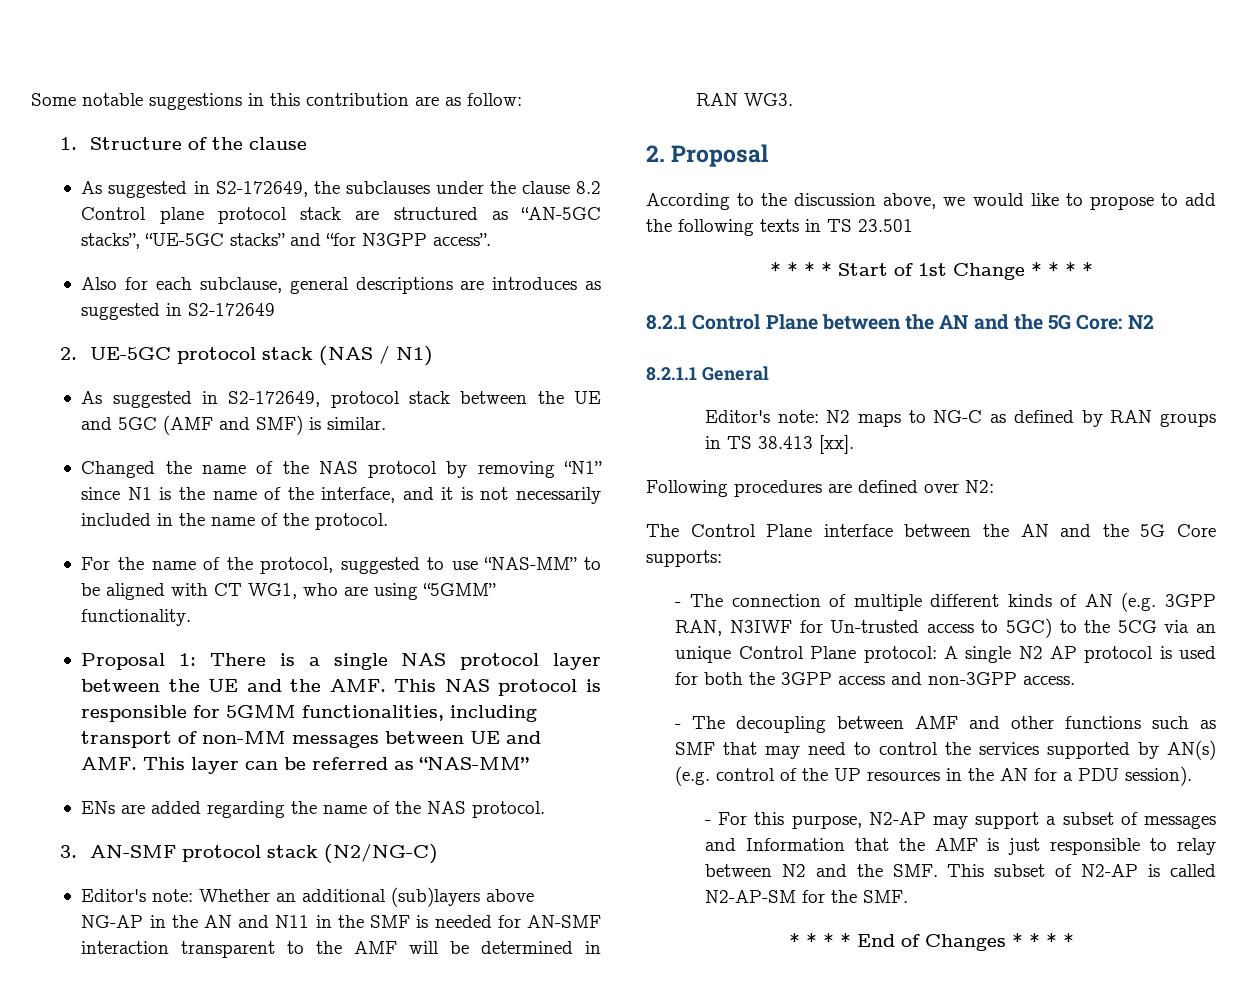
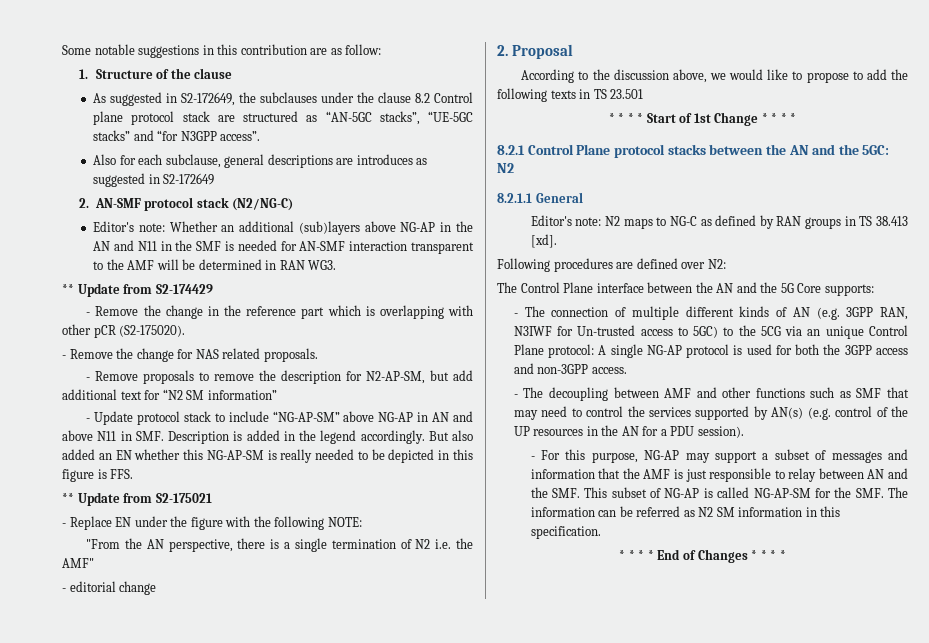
- 2. UE-5GC protocol stack (NAS / N1)
- As suggested in S2-172649, protocol stack between the UE and 5GC (AMF and SMF) is similar.
- Changed the name of the NAS protocol by removing “N1” since N1 is the name of the interface, and it is not necessarily included in the name of the protocol.
- For the name of the protocol, suggested to use “NAS-MM” to be aligned with CT WG1, who are using “5GMM” functionality.
- Proposal 1: There is a single NAS protocol layer between the UE and the AMF. This NAS protocol is responsible for 5GMM functionalities, including transport of non-MM messages between UE and AMF. This layer can be referred as “NAS-MM”
- ENs are added regarding the name of the NAS protocol.
- 3. AN-SMF protocol stack (N2/NG-C)
+ 2. AN-SMF protocol stack (N2/NG-C)
+ ** Update from S2-174429
+ - Remove the change in the reference part which is overlapping with other pCR (S2-175020).
+ - Remove the change for NAS related proposals.
+ - Remove proposals to remove the description for N2-AP-SM, but add additional text for “N2 SM information”
+ - Update protocol stack to include “NG-AP-SM” above NG-AP in AN and above N11 in SMF. Description is added in the legend accordingly. But also added an EN whether this NG-AP-SM is really needed to be depicted in this figure is FFS.
+ ** Update from S2-175021
+ - Replace EN under the figure with the following NOTE:
+ "From the AN perspective, there is a single termination of N2 i.e. the AMF"
+ - editorial change
- 8.2.1 Control Plane between the AN and the 5G Core: N2
+ 8.2.1 Control Plane protocol stacks between the AN and the 5GC: N2
- Editor's note: N2 maps to NG-C as defined by RAN groups in TS 38.413 [xx].
+ Editor's note: N2 maps to NG-C as defined by RAN groups in TS 38.413 [xd].
- - The connection of multiple different kinds of AN (e.g. 3GPP RAN, N3IWF for Un-trusted access to 5GC) to the 5CG via an unique Control Plane protocol: A single N2 AP protocol is used for both the 3GPP access and non-3GPP access.
+ - The connection of multiple different kinds of AN (e.g. 3GPP RAN, N3IWF for Un-trusted access to 5GC) to the 5CG via an unique Control Plane protocol: A single NG-AP protocol is used for both the 3GPP access and non-3GPP access.
- - For this purpose, N2-AP may support a subset of messages and Information that the AMF is just responsible to relay between N2 and the SMF. This subset of N2-AP is called N2-AP-SM for the SMF.
+ - For this purpose, NG-AP may support a subset of messages and information that the AMF is just responsible to relay between AN and the SMF. This subset of NG-AP is called NG-AP-SM for the SMF. The information can be referred as N2 SM information in this specification.

